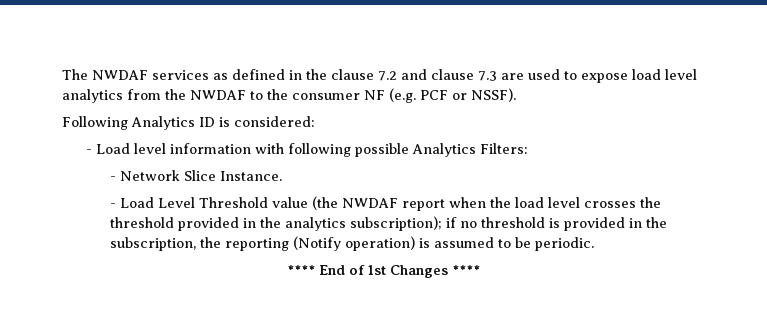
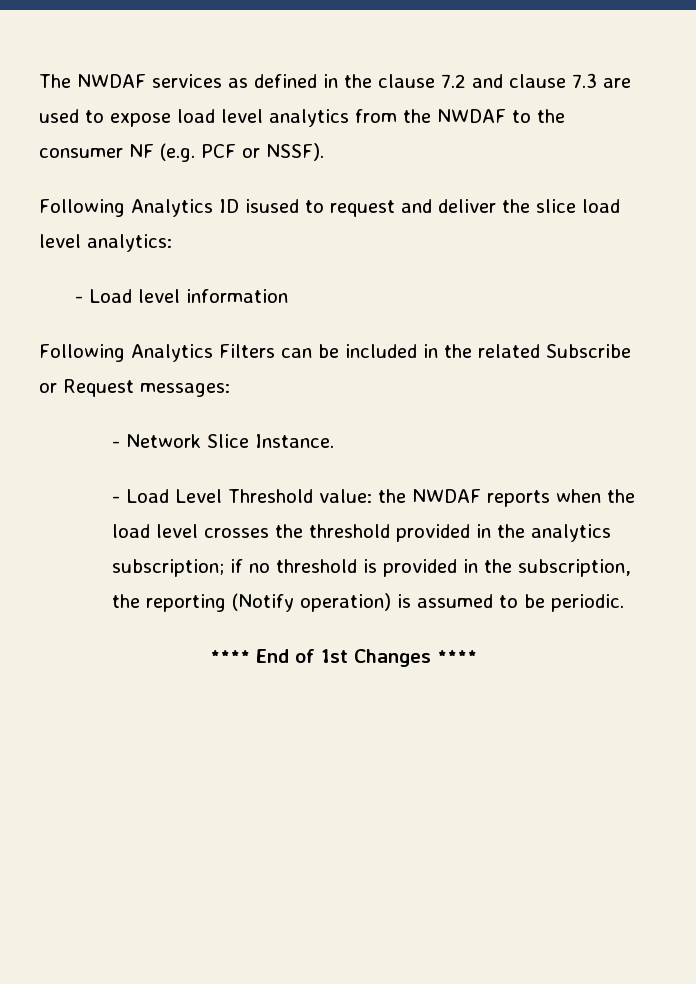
- Following Analytics ID is considered:
- - Load level information with following possible Analytics Filters:
+ Following Analytics ID isused to request and deliver the slice load level analytics:
+ - Load level information
+ Following Analytics Filters can be included in the related Subscribe or Request messages:
- - Load Level Threshold value (the NWDAF report when the load level crosses the threshold provided in the analytics subscription); if no threshold is provided in the subscription, the reporting (Notify operation) is assumed to be periodic.
+ - Load Level Threshold value: the NWDAF reports when the load level crosses the threshold provided in the analytics subscription; if no threshold is provided in the subscription, the reporting (Notify operation) is assumed to be periodic.

